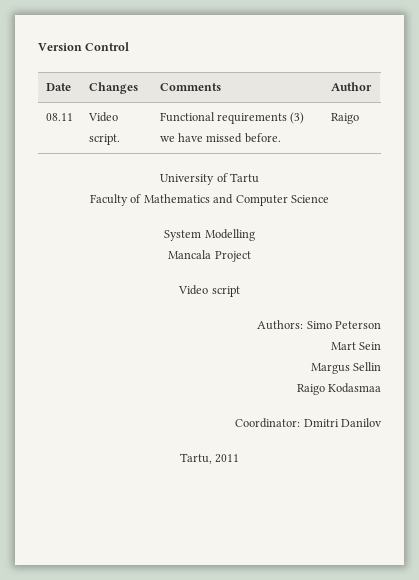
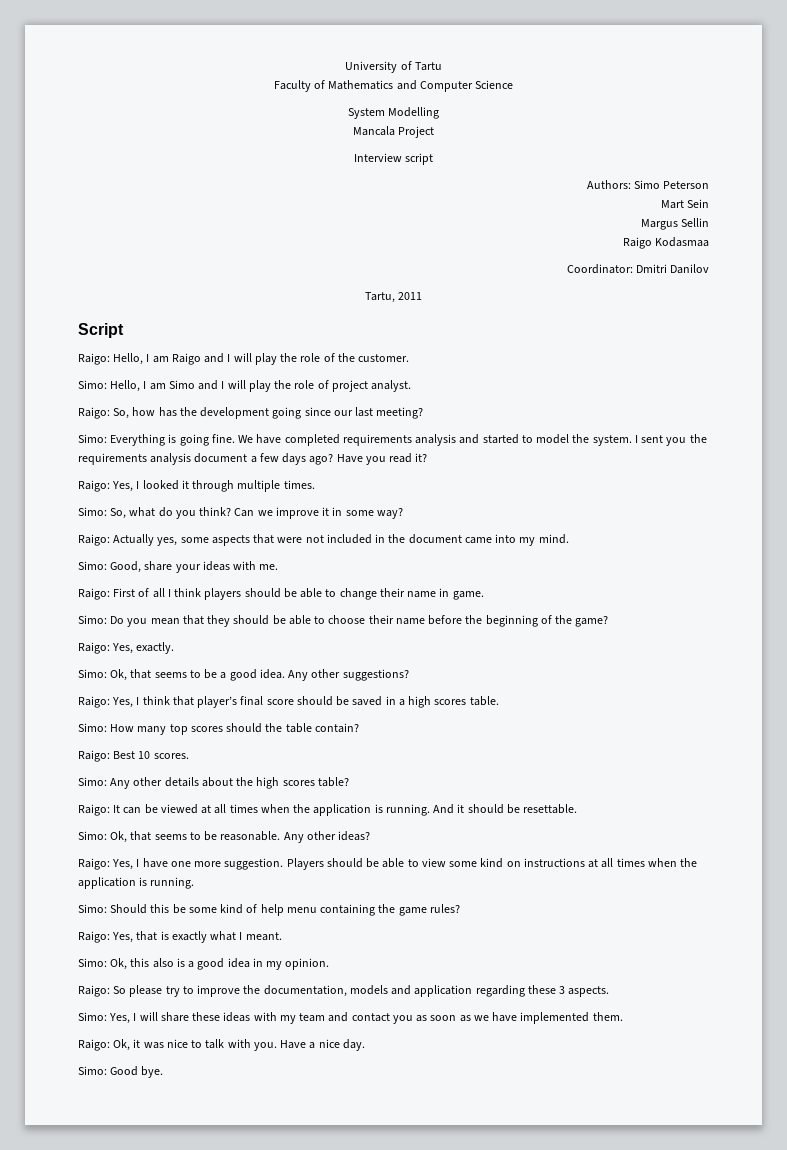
- Version Control
- Date | Changes | Comments | Author
- 08.11 | Video script. | Functional requirements (3) we have missed before. | Raigo
- Video script
+ Interview script
+ Script
+ Raigo: Hello, I am Raigo and I will play the role of the customer.
+ Simo: Hello, I am Simo and I will play the role of project analyst.
+ Raigo: So, how has the development going since our last meeting?
+ Simo: Everything is going fine. We have completed requirements analysis and started to model the system. I sent you the requirements analysis document a few days ago? Have you read it?
+ Raigo: Yes, I looked it through multiple times.
+ Simo: So, what do you think? Can we improve it in some way?
+ Raigo: Actually yes, some aspects that were not included in the document came into my mind.
+ Simo: Good, share your ideas with me.
+ Raigo: First of all I think players should be able to change their name in game.
+ Simo: Do you mean that they should be able to choose their name before the beginning of the game?
+ Raigo: Yes, exactly.
+ Simo: Ok, that seems to be a good idea. Any other suggestions?
+ Raigo: Yes, I think that player’s final score should be saved in a high scores table.
+ Simo: How many top scores should the table contain?
+ Raigo: Best 10 scores.
+ Simo: Any other details about the high scores table?
+ Raigo: It can be viewed at all times when the application is running. And it should be resettable.
+ Simo: Ok, that seems to be reasonable. Any other ideas?
+ Raigo: Yes, I have one more suggestion. Players should be able to view some kind on instructions at all times when the application is running.
+ Simo: Should this be some kind of help menu containing the game rules?
+ Raigo: Yes, that is exactly what I meant.
+ Simo: Ok, this also is a good idea in my opinion.
+ Raigo: So please try to improve the documentation, models and application regarding these 3 aspects.
+ Simo: Yes, I will share these ideas with my team and contact you as soon as we have implemented them.
+ Raigo: Ok, it was nice to talk with you. Have a nice day.
+ Simo: Good bye.

